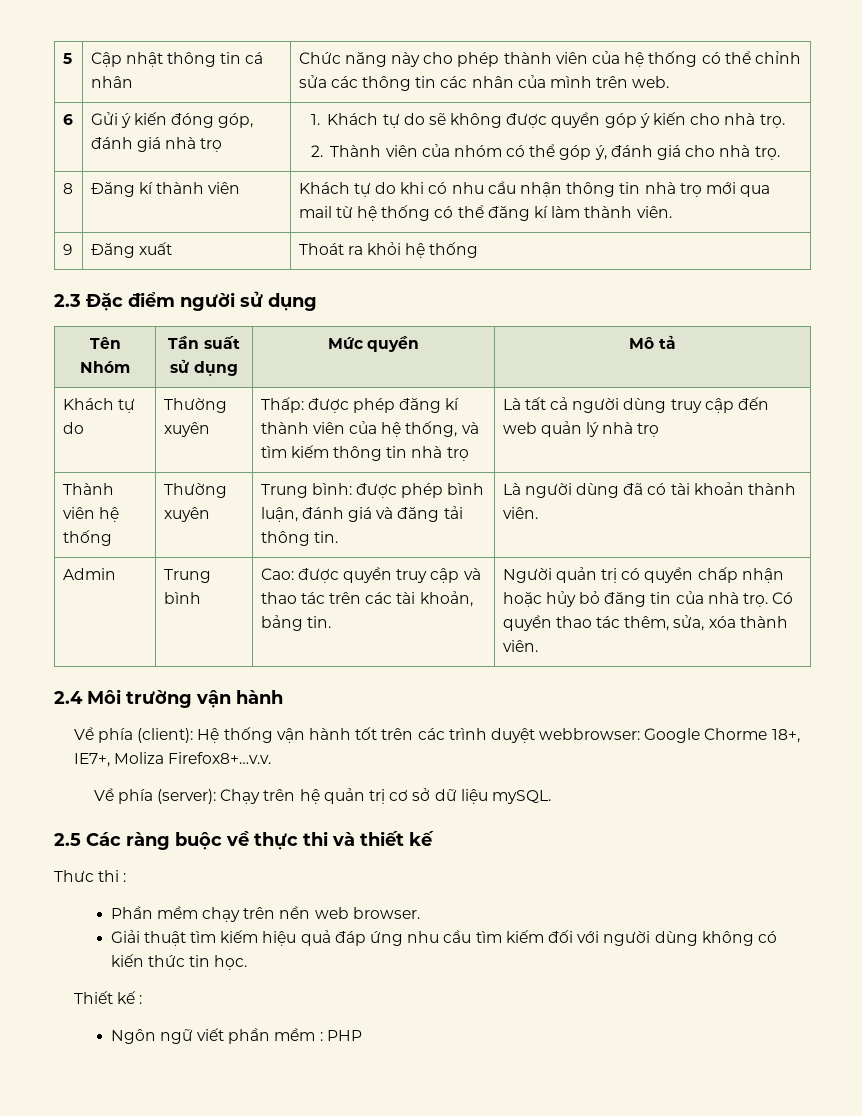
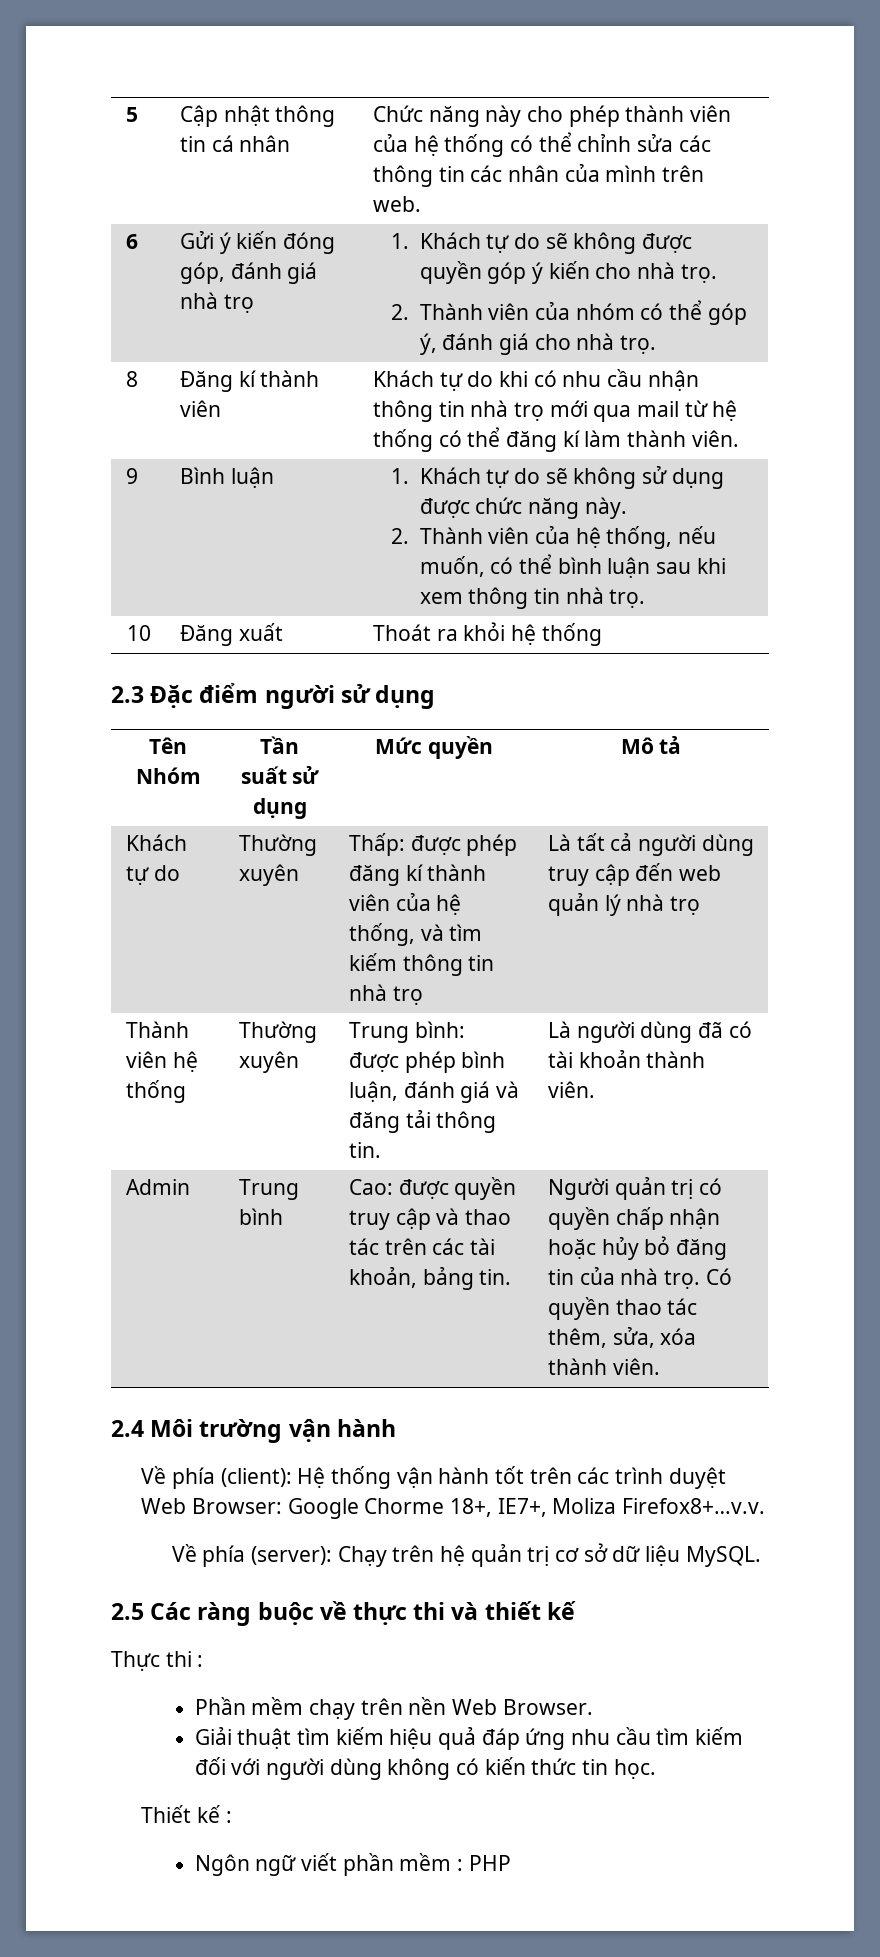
- 9 | Đăng xuất | Thoát ra khỏi hệ thống
+ 9 | Bình luận | 1. Khách tự do sẽ không sử dụng được chức năng này.
+ 2. Thành viên của hệ thống, nếu muốn, có thể bình luận sau khi xem thông tin nhà trọ.
+ 10 | Đăng xuất | Thoát ra khỏi hệ thống
- Về phía (client): Hệ thống vận hành tốt trên các trình duyệt webbrowser: Google Chorme 18+, IE7+, Moliza Firefox8+…v.v.
+ Về phía (client): Hệ thống vận hành tốt trên các trình duyệt Web Browser: Google Chorme 18+, IE7+, Moliza Firefox8+…v.v.
- Về phía (server): Chạy trên hệ quản trị cơ sở dữ liệu mySQL.
+ Về phía (server): Chạy trên hệ quản trị cơ sở dữ liệu MySQL.
- Thưc thi :
+ Thực thi :
- Phần mềm chạy trên nền web browser.
+ Phần mềm chạy trên nền Web Browser.

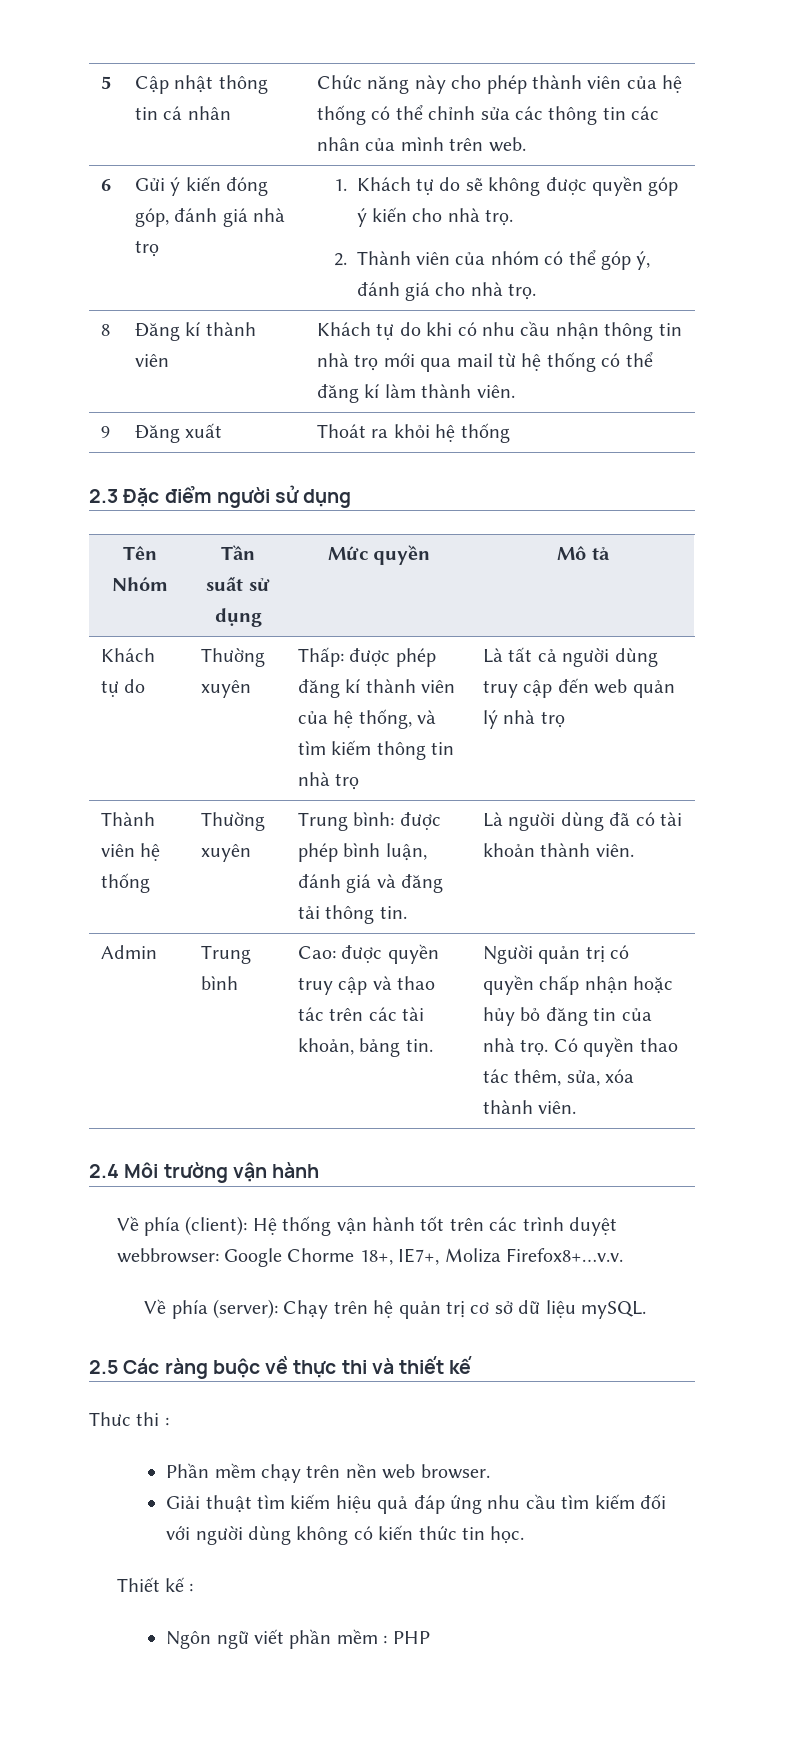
- 9 | Bình luận | 1. Khách tự do sẽ không sử dụng được chức năng này.
- 2. Thành viên của hệ thống, nếu muốn, có thể bình luận sau khi xem thông tin nhà trọ.
- 10 | Đăng xuất | Thoát ra khỏi hệ thống
+ 9 | Đăng xuất | Thoát ra khỏi hệ thống
- Về phía (client): Hệ thống vận hành tốt trên các trình duyệt Web Browser: Google Chorme 18+, IE7+, Moliza Firefox8+…v.v.
+ Về phía (client): Hệ thống vận hành tốt trên các trình duyệt webbrowser: Google Chorme 18+, IE7+, Moliza Firefox8+…v.v.
- Về phía (server): Chạy trên hệ quản trị cơ sở dữ liệu MySQL.
+ Về phía (server): Chạy trên hệ quản trị cơ sở dữ liệu mySQL.
- Thực thi :
+ Thưc thi :
- Phần mềm chạy trên nền Web Browser.
+ Phần mềm chạy trên nền web browser.

